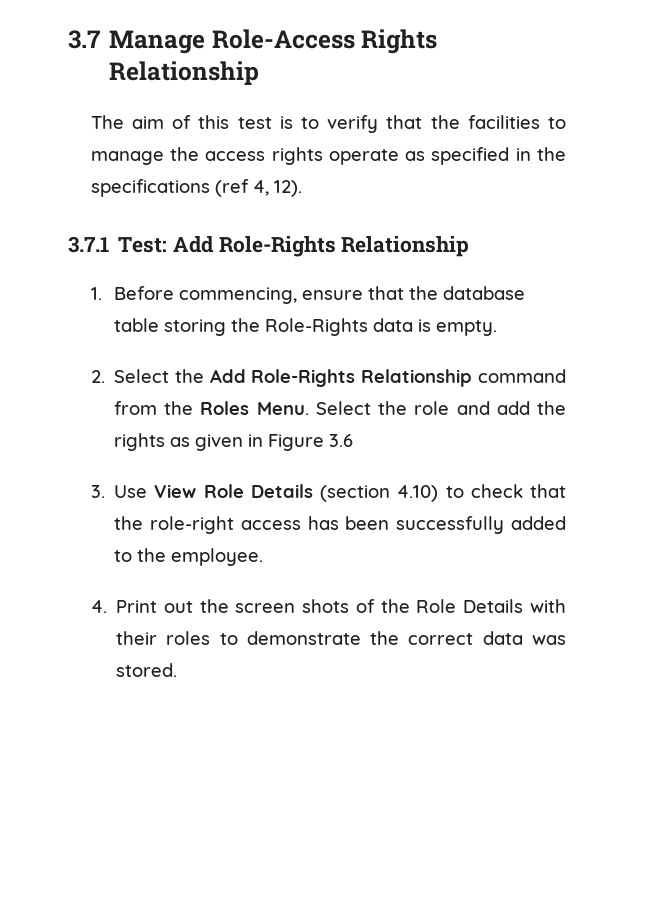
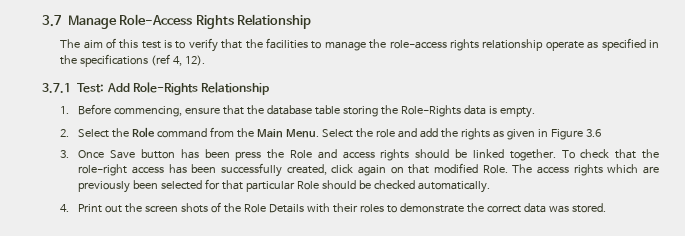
- The aim of this test is to verify that the facilities to manage the access rights operate as specified in the specifications (ref 4, 12).
+ The aim of this test is to verify that the facilities to manage the role-access rights relationship operate as specified in the specifications (ref 4, 12).
- 2. Select the Add Role-Rights Relationship command from the Roles Menu.
+ 2. Select the Role command from the Main Menu.
- 3. Use View Role Details (section 4.10) to check that the role-right access has been successfully added to the employee.
+ 3. Once Save button has been press the Role and access rights should be linked together. To check that the role-right access has been successfully created, click again on that modified Role. The access rights which are previously been selected for that particular Role should be checked automatically.

